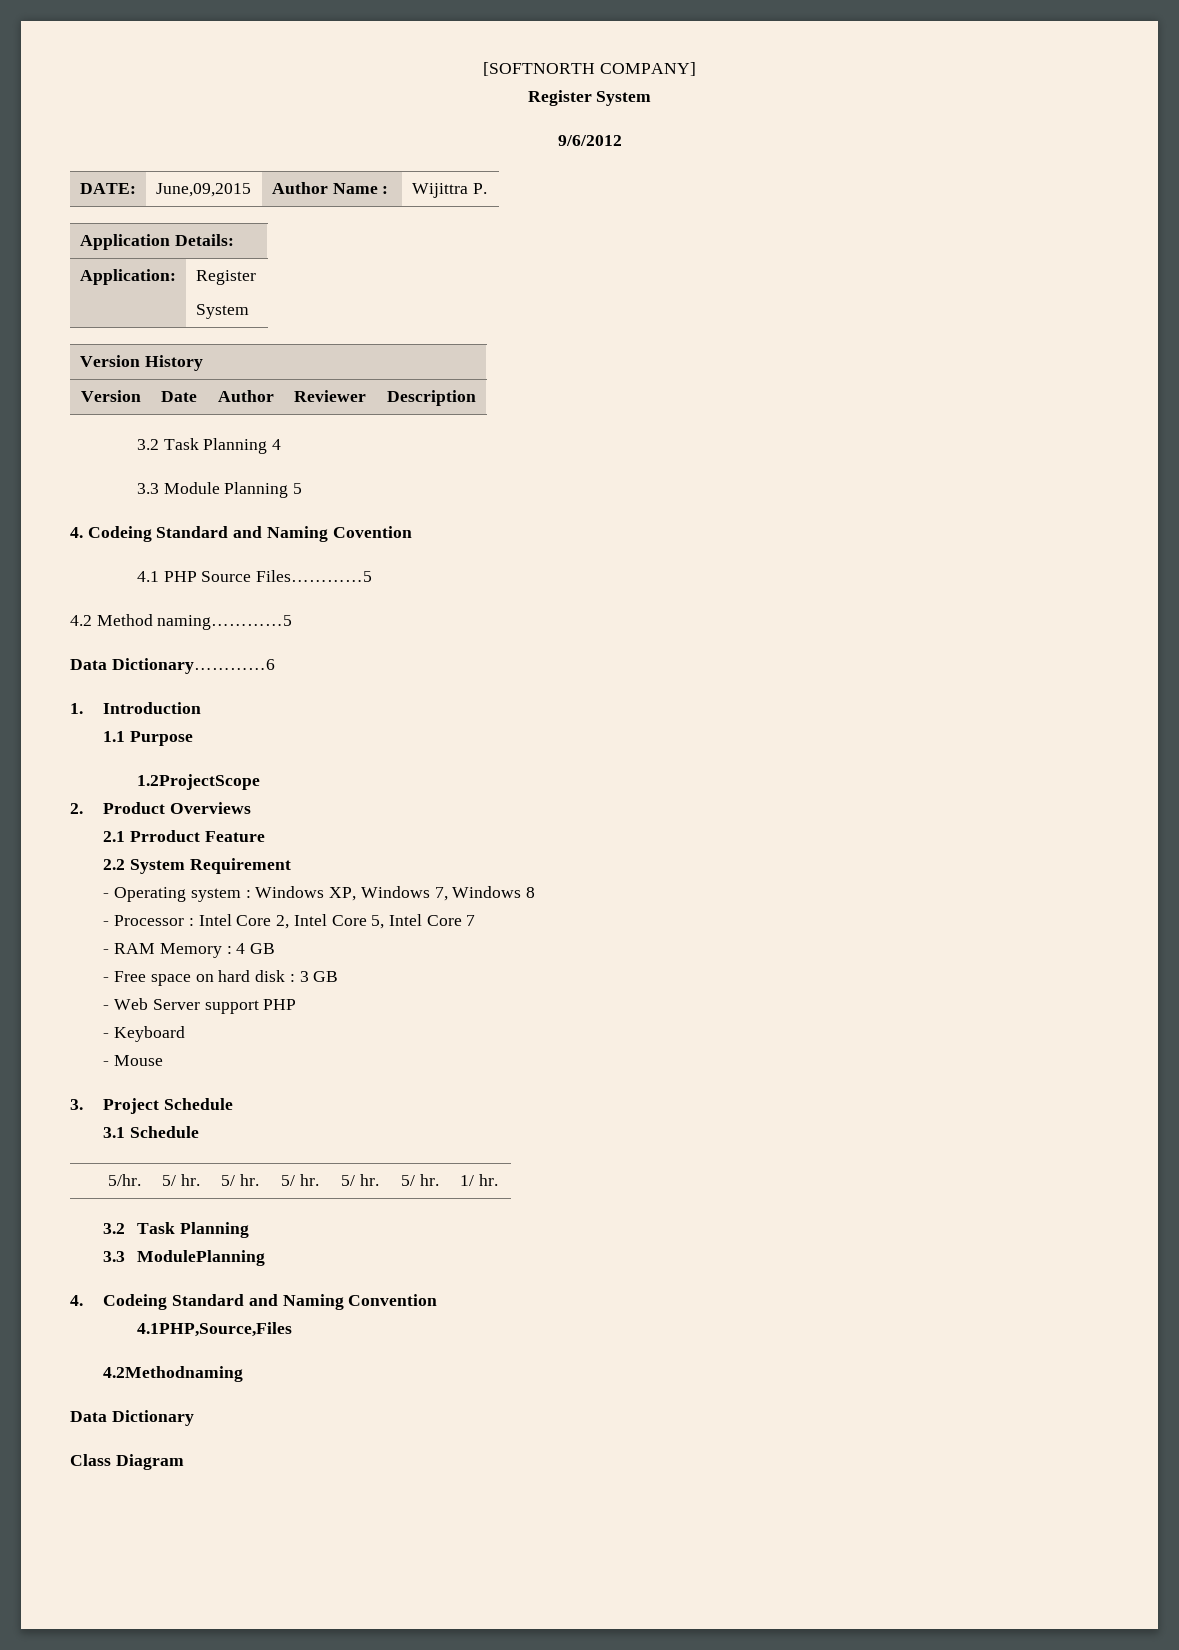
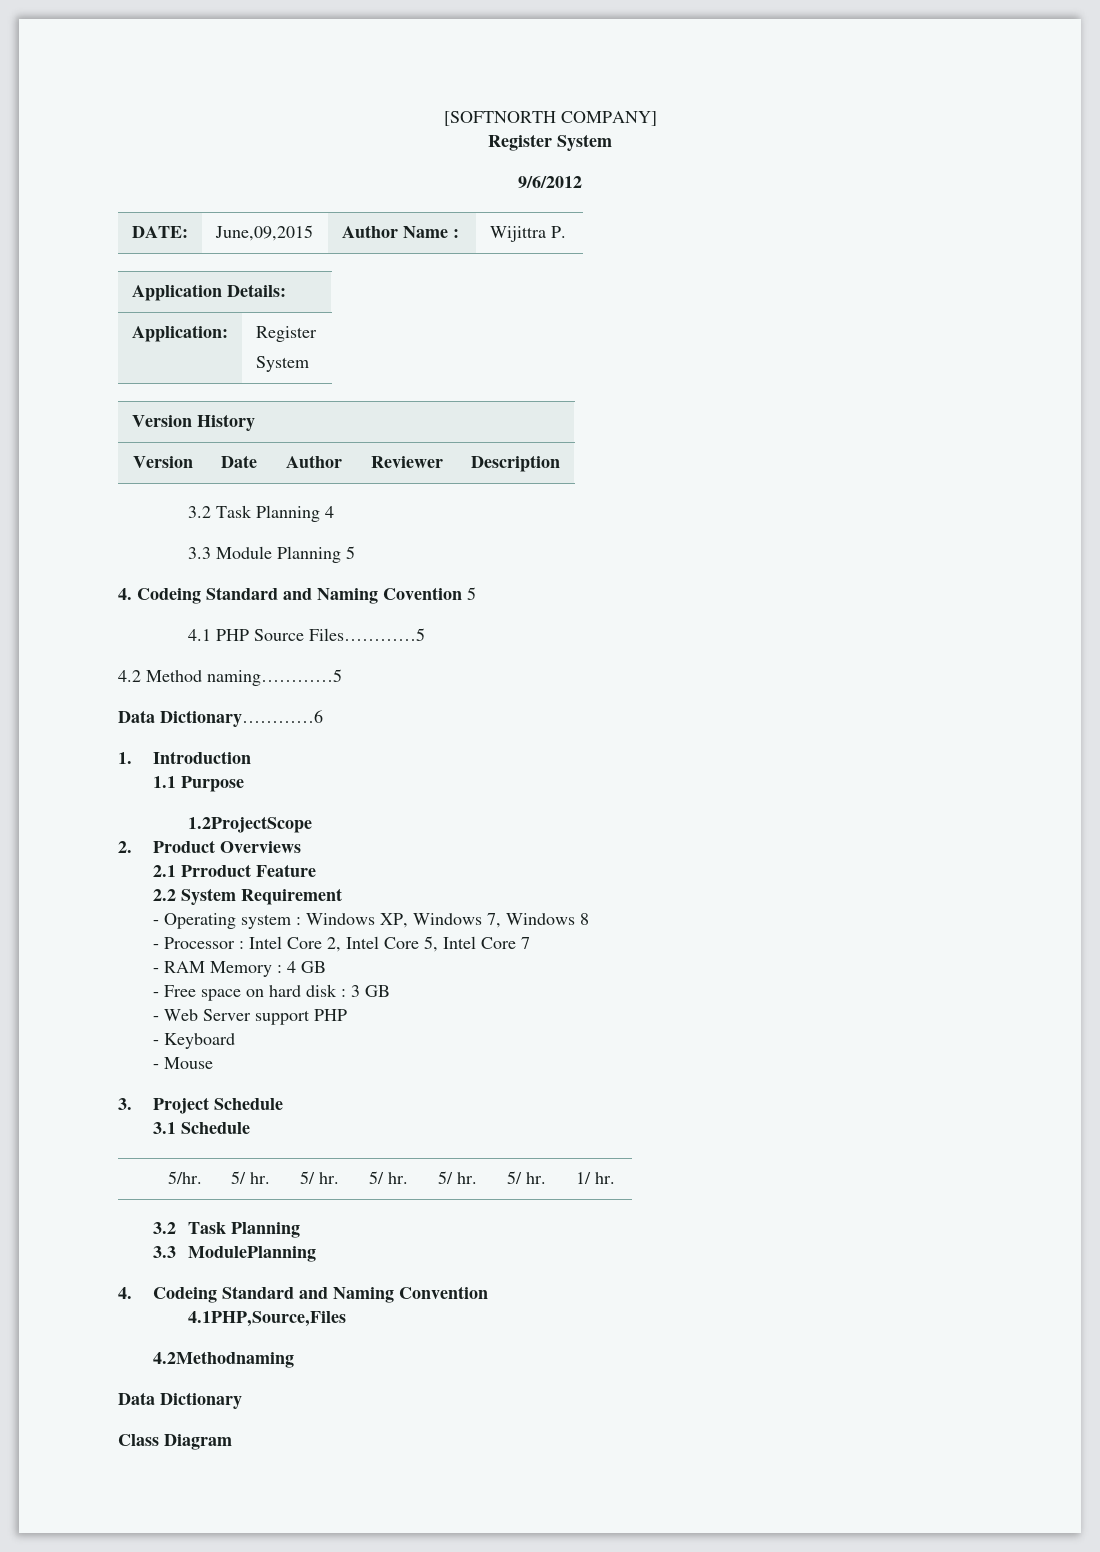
- 4. Codeing Standard and Naming Covention
+ 4. Codeing Standard and Naming Covention 5

